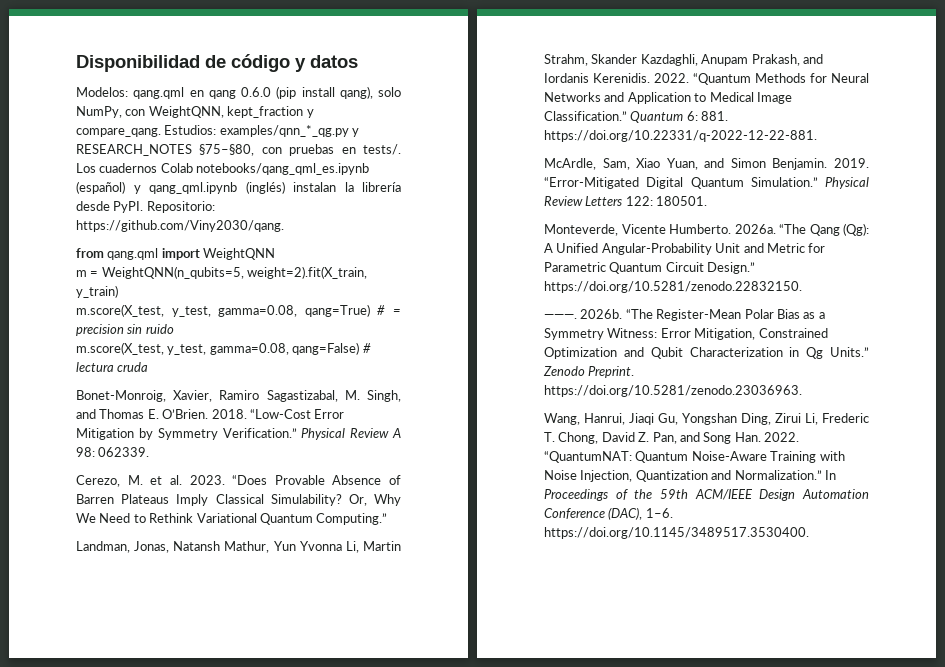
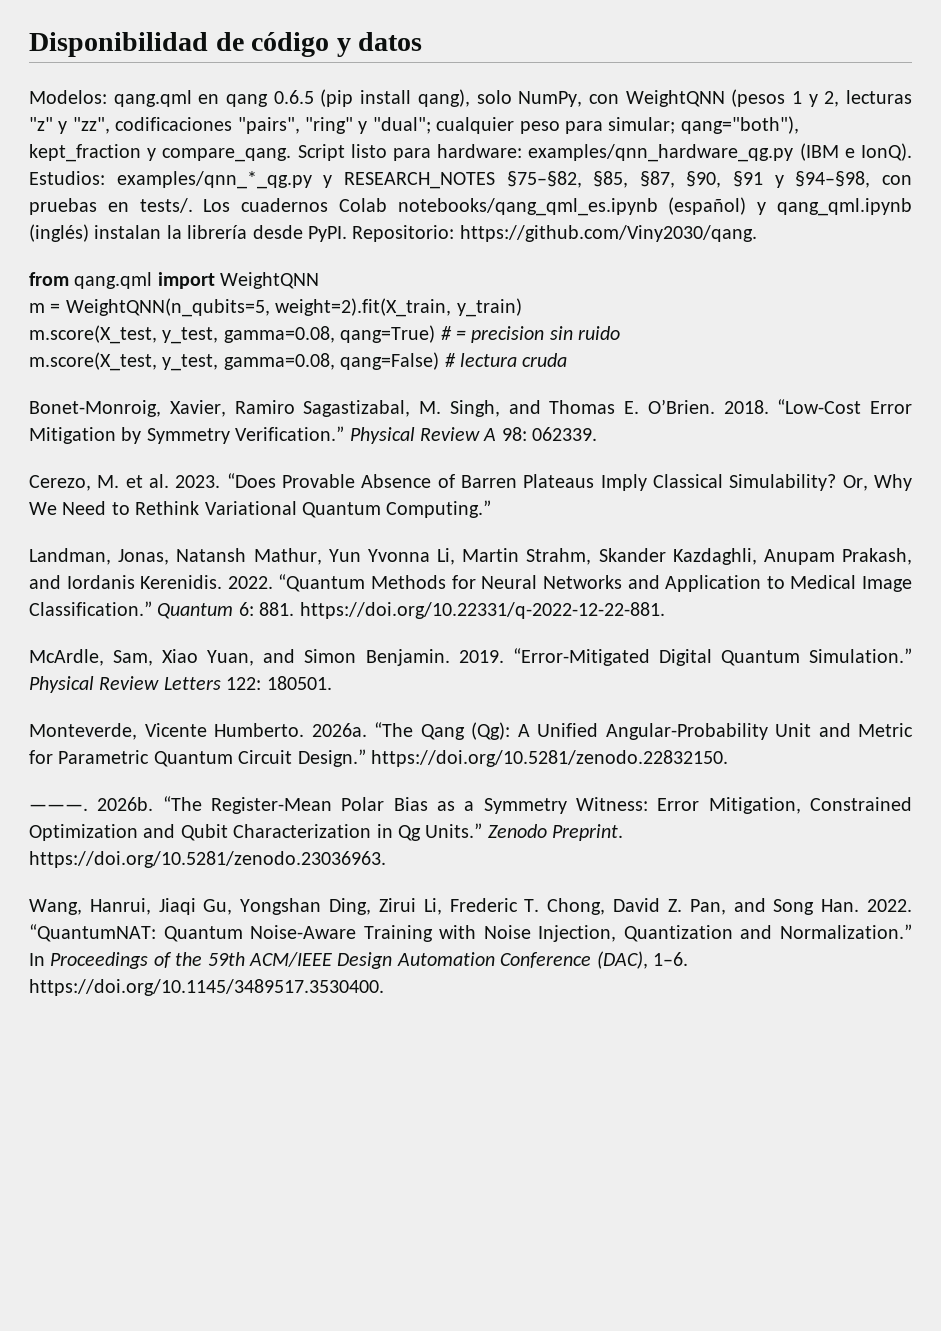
- Modelos: qang.qml en qang 0.6.0 (pip install qang), solo NumPy, con WeightQNN, kept_fraction y compare_qang. Estudios: examples/qnn_*_qg.py y RESEARCH_NOTES §75–§80, con pruebas en tests/.
+ Modelos: qang.qml en qang 0.6.5 (pip install qang), solo NumPy, con WeightQNN (pesos 1 y 2, lecturas "z" y "zz", codificaciones "pairs", "ring" y "dual"; cualquier peso para simular; qang="both"), kept_fraction y compare_qang. Script listo para hardware: examples/qnn_hardware_qg.py (IBM e IonQ). Estudios: examples/qnn_*_qg.py y RESEARCH_NOTES §75–§82, §85, §87, §90, §91 y §94–§98, con pruebas en tests/.

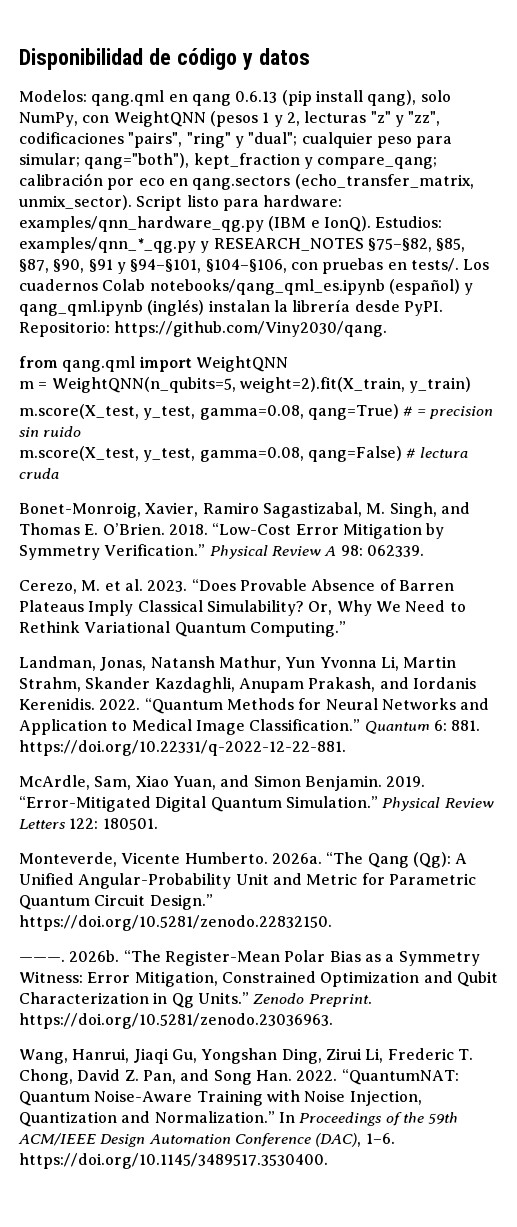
- Modelos: qang.qml en qang 0.6.5 (pip install qang), solo NumPy, con WeightQNN (pesos 1 y 2, lecturas "z" y "zz", codificaciones "pairs", "ring" y "dual"; cualquier peso para simular; qang="both"), kept_fraction y compare_qang.
+ Modelos: qang.qml en qang 0.6.13 (pip install qang), solo NumPy, con WeightQNN (pesos 1 y 2, lecturas "z" y "zz", codificaciones "pairs", "ring" y "dual"; cualquier peso para simular; qang="both"), kept_fraction y compare_qang; calibración por eco en qang.sectors (echo_transfer_matrix, unmix_sector).
- Estudios: examples/qnn_*_qg.py y RESEARCH_NOTES §75–§82, §85, §87, §90, §91 y §94–§98, con pruebas en tests/.
+ Estudios: examples/qnn_*_qg.py y RESEARCH_NOTES §75–§82, §85, §87, §90, §91 y §94–§101, §104–§106, con pruebas en tests/.

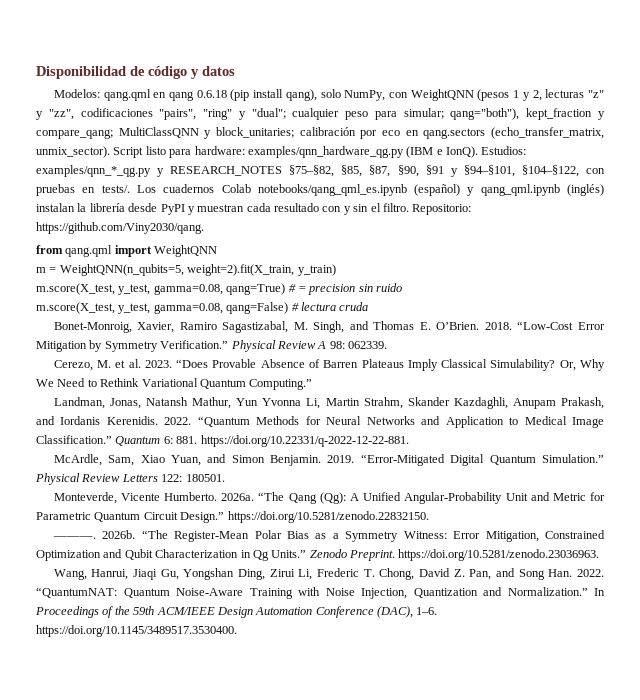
- Modelos: qang.qml en qang 0.6.13 (pip install qang), solo NumPy, con WeightQNN (pesos 1 y 2, lecturas "z" y "zz", codificaciones "pairs", "ring" y "dual"; cualquier peso para simular; qang="both"), kept_fraction y compare_qang; calibración por eco en qang.sectors (echo_transfer_matrix, unmix_sector).
+ Modelos: qang.qml en qang 0.6.18 (pip install qang), solo NumPy, con WeightQNN (pesos 1 y 2, lecturas "z" y "zz", codificaciones "pairs", "ring" y "dual"; cualquier peso para simular; qang="both"), kept_fraction y compare_qang; MultiClassQNN y block_unitaries; calibración por eco en qang.sectors (echo_transfer_matrix, unmix_sector).
- Estudios: examples/qnn_*_qg.py y RESEARCH_NOTES §75–§82, §85, §87, §90, §91 y §94–§101, §104–§106, con pruebas en tests/.
+ Estudios: examples/qnn_*_qg.py y RESEARCH_NOTES §75–§82, §85, §87, §90, §91 y §94–§101, §104–§122, con pruebas en tests/.
- Los cuadernos Colab notebooks/qang_qml_es.ipynb (español) y qang_qml.ipynb (inglés) instalan la librería desde PyPI.
+ Los cuadernos Colab notebooks/qang_qml_es.ipynb (español) y qang_qml.ipynb (inglés) instalan la librería desde PyPI y muestran cada resultado con y sin el filtro.

